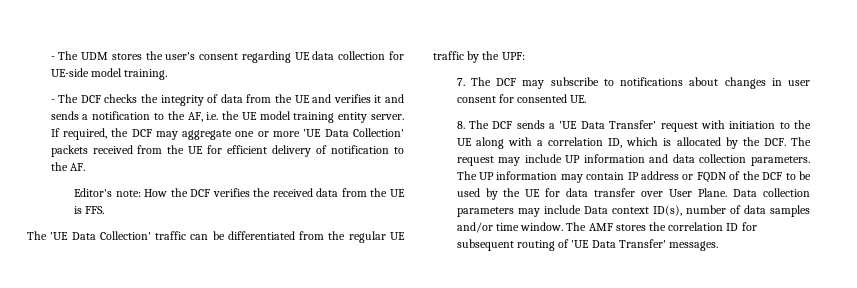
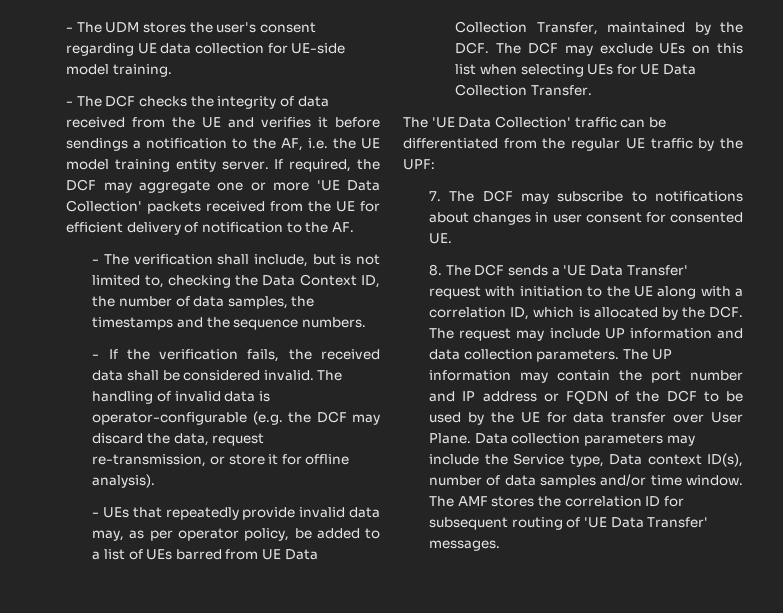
- - The DCF checks the integrity of data from the UE and verifies it and sends a notification to the AF, i.e. the UE model training entity server.
+ - The DCF checks the integrity of data received from the UE and verifies it before sendings a notification to the AF, i.e. the UE model training entity server.
- Editor's note: How the DCF verifies the received data from the UE is FFS.
+ - The verification shall include, but is not limited to, checking the Data Context ID, the number of data samples, the timestamps and the sequence numbers.
+ - If the verification fails, the received data shall be considered invalid. The handling of invalid data is operator-configurable (e.g. the DCF may discard the data, request re-transmission, or store it for offline analysis).
+ - UEs that repeatedly provide invalid data may, as per operator policy, be added to a list of UEs barred from UE Data Collection Transfer, maintained by the DCF. The DCF may exclude UEs on this list when selecting UEs for UE Data Collection Transfer.
- The UP information may contain IP address or FQDN of the DCF to be used by the UE for data transfer over User Plane.
+ The UP information may contain the port number and IP address or FQDN of the DCF to be used by the UE for data transfer over User Plane.
- Data collection parameters may include Data context ID(s), number of data samples and/or time window.
+ Data collection parameters may include the Service type, Data context ID(s), number of data samples and/or time window.

